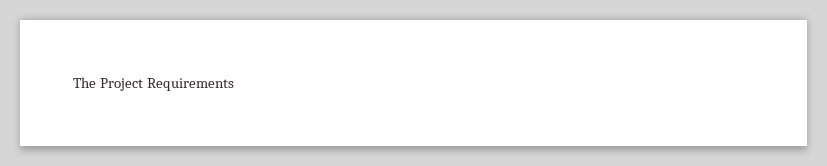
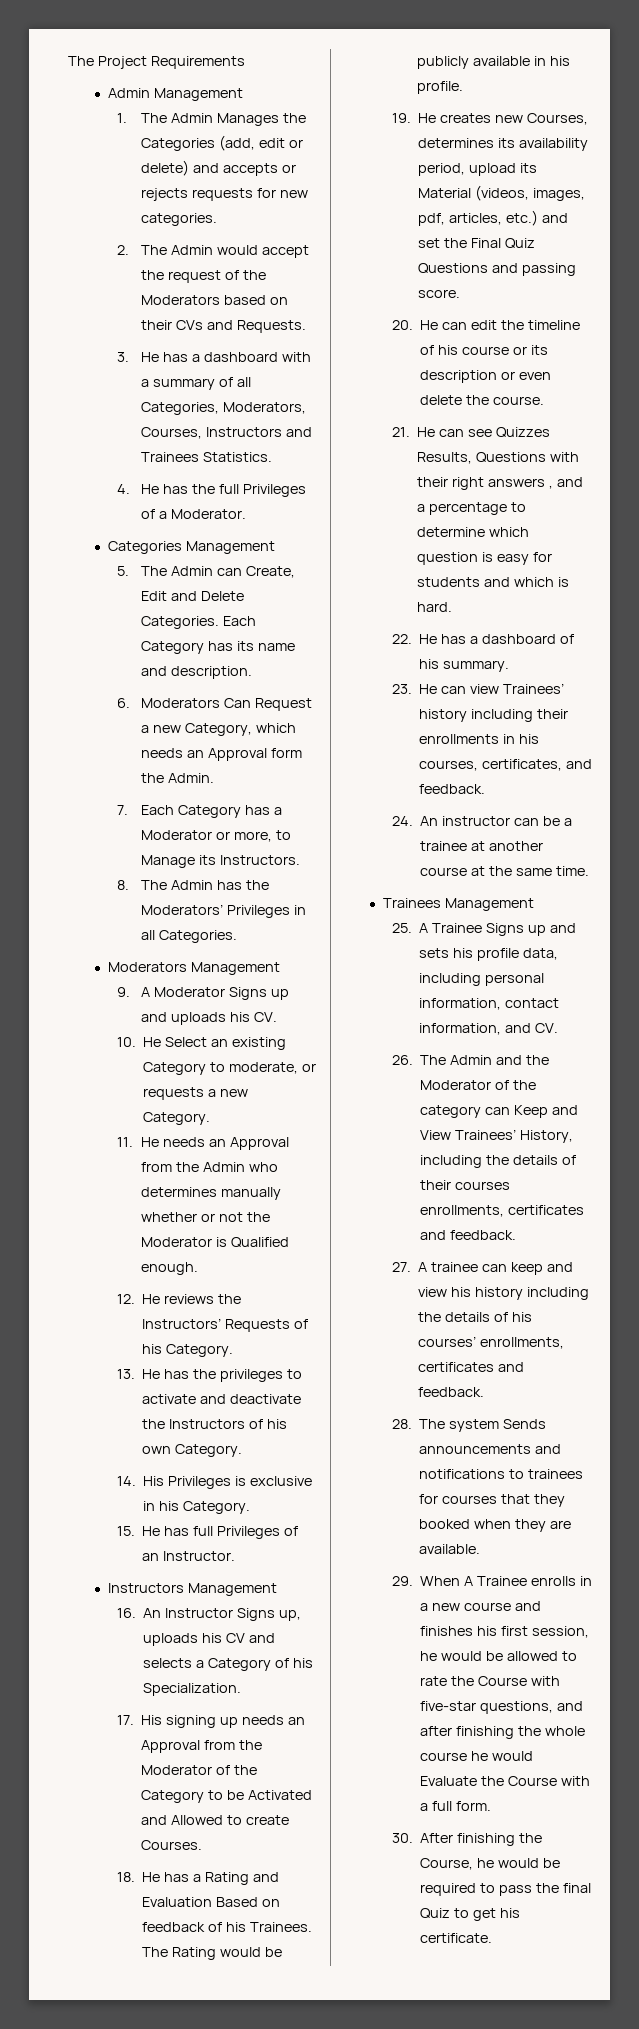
+ Admin Management
+ 1. The Admin Manages the Categories (add, edit or delete) and accepts or rejects requests for new categories.
+ 2. The Admin would accept the request of the Moderators based on their CVs and Requests.
+ 3. He has a dashboard with a summary of all Categories, Moderators, Courses, Instructors and Trainees Statistics.
+ 4. He has the full Privileges of a Moderator.
+ Categories Management
+ 5. The Admin can Create, Edit and Delete Categories. Each Category has its name and description.
+ 6. Moderators Can Request a new Category, which needs an Approval form the Admin.
+ 7. Each Category has a Moderator or more, to Manage its Instructors.
+ 8. The Admin has the Moderators’ Privileges in all Categories.
+ Moderators Management
+ 9. A Moderator Signs up and uploads his CV.
+ 10. He Select an existing Category to moderate, or requests a new Category.
+ 11. He needs an Approval from the Admin who determines manually whether or not the Moderator is Qualified enough.
+ 12. He reviews the Instructors’ Requests of his Category.
+ 13. He has the privileges to activate and deactivate the Instructors of his own Category.
+ 14. His Privileges is exclusive in his Category.
+ 15. He has full Privileges of an Instructor.
+ Instructors Management
+ 16. An Instructor Signs up, uploads his CV and selects a Category of his Specialization.
+ 17. His signing up needs an Approval from the Moderator of the Category to be Activated and Allowed to create Courses.
+ 18. He has a Rating and Evaluation Based on feedback of his Trainees. The Rating would be publicly available in his profile.
+ 19. He creates new Courses, determines its availability period, upload its Material (videos, images, pdf, articles, etc.) and set the Final Quiz Questions and passing score.
+ 20. He can edit the timeline of his course or its description or even delete the course.
+ 21. He can see Quizzes Results, Questions with their right answers , and a percentage to determine which question is easy for students and which is hard.
+ 22. He has a dashboard of his summary.
+ 23. He can view Trainees’ history including their enrollments in his courses, certificates, and feedback.
+ 24. An instructor can be a trainee at another course at the same time.
+ Trainees Management
+ 25. A Trainee Signs up and sets his profile data, including personal information, contact information, and CV.
+ 26. The Admin and the Moderator of the category can Keep and View Trainees’ History, including the details of their courses enrollments, certificates and feedback.
+ 27. A trainee can keep and view his history including the details of his courses’ enrollments, certificates and feedback.
+ 28. The system Sends announcements and notifications to trainees for courses that they booked when they are available.
+ 29. When A Trainee enrolls in a new course and finishes his first session, he would be allowed to rate the Course with five-star questions, and after finishing the whole course he would Evaluate the Course with a full form.
+ 30. After finishing the Course, he would be required to pass the final Quiz to get his certificate.

